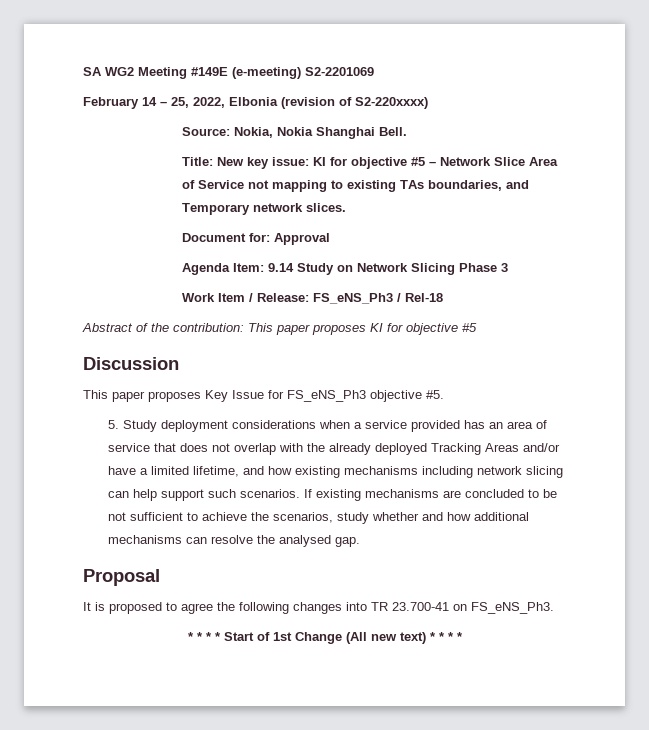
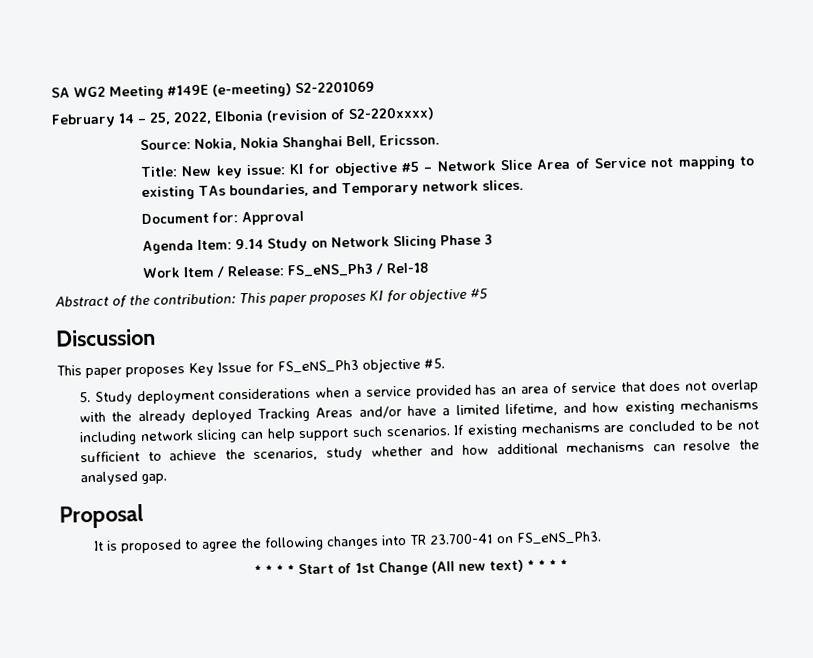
- Source: Nokia, Nokia Shanghai Bell.
+ Source: Nokia, Nokia Shanghai Bell, Ericsson.

